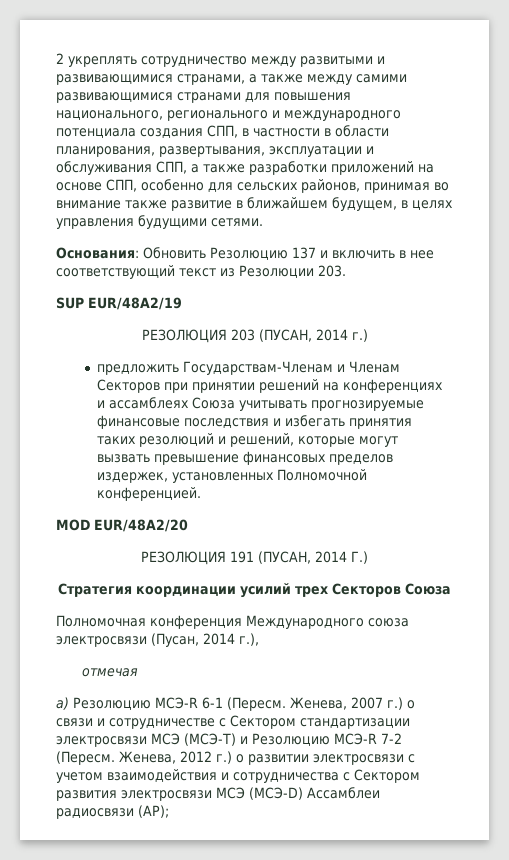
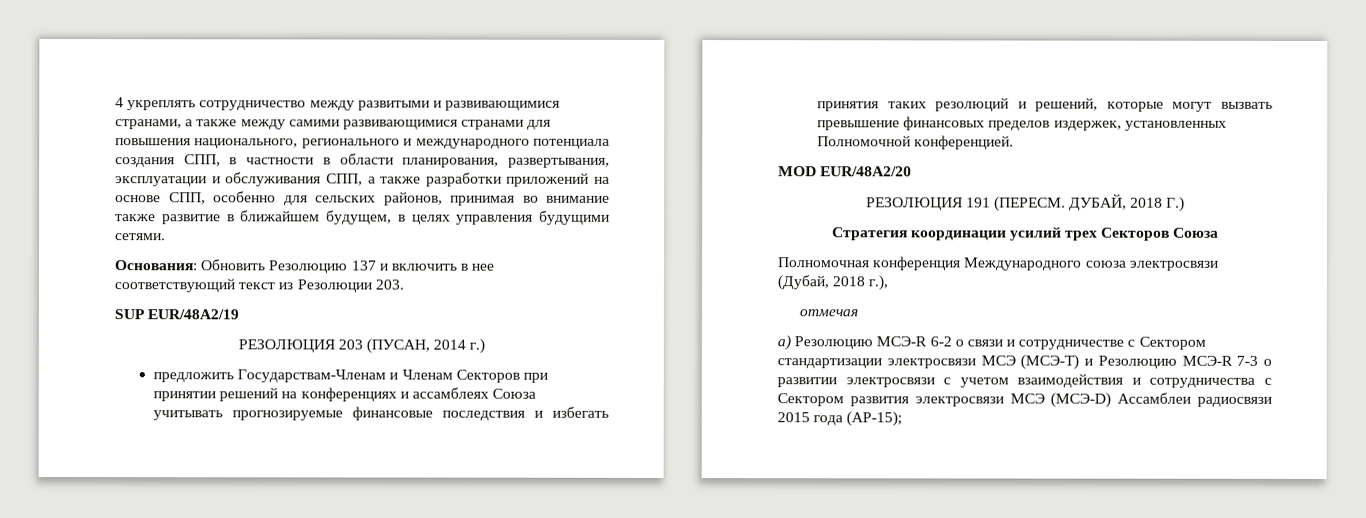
- 2 укреплять сотрудничество между развитыми и развивающимися странами, а также между самими развивающимися странами для повышения национального, регионального и международного потенциала создания СПП, в частности в области планирования, развертывания, эксплуатации и обслуживания СПП, а также разработки приложений на основе СПП, особенно для сельских районов, принимая во внимание также развитие в ближайшем будущем, в целях управления будущими сетями.
+ 4 укреплять сотрудничество между развитыми и развивающимися странами, а также между самими развивающимися странами для повышения национального, регионального и международного потенциала создания СПП, в частности в области планирования, развертывания, эксплуатации и обслуживания СПП, а также разработки приложений на основе СПП, особенно для сельских районов, принимая во внимание также развитие в ближайшем будущем, в целях управления будущими сетями.
- РЕЗОЛЮЦИЯ 191 (ПУСАН, 2014 Г.)
+ РЕЗОЛЮЦИЯ 191 (ПЕРЕСМ. ДУБАЙ, 2018 Г.)
- Полномочная конференция Международного союза электросвязи (Пусан, 2014 г.),
+ Полномочная конференция Международного союза электросвязи (Дубай, 2018 г.),
- a) Резолюцию МСЭ-R 6-1 (Пересм. Женева, 2007 г.) о связи и сотрудничестве с Сектором стандартизации электросвязи МСЭ (МСЭ-T) и Резолюцию МСЭ-R 7-2 (Пересм. Женева, 2012 г.) о развитии электросвязи с учетом взаимодействия и сотрудничества с Сектором развития электросвязи МСЭ (МСЭ-D) Ассамблеи радиосвязи (АР);
+ a) Резолюцию МСЭ-R 6-2 о связи и сотрудничестве с Сектором стандартизации электросвязи МСЭ (МСЭ-T) и Резолюцию МСЭ-R 7-3 о развитии электросвязи с учетом взаимодействия и сотрудничества с Сектором развития электросвязи МСЭ (МСЭ-D) Ассамблеи радиосвязи 2015 года (АР-15);

